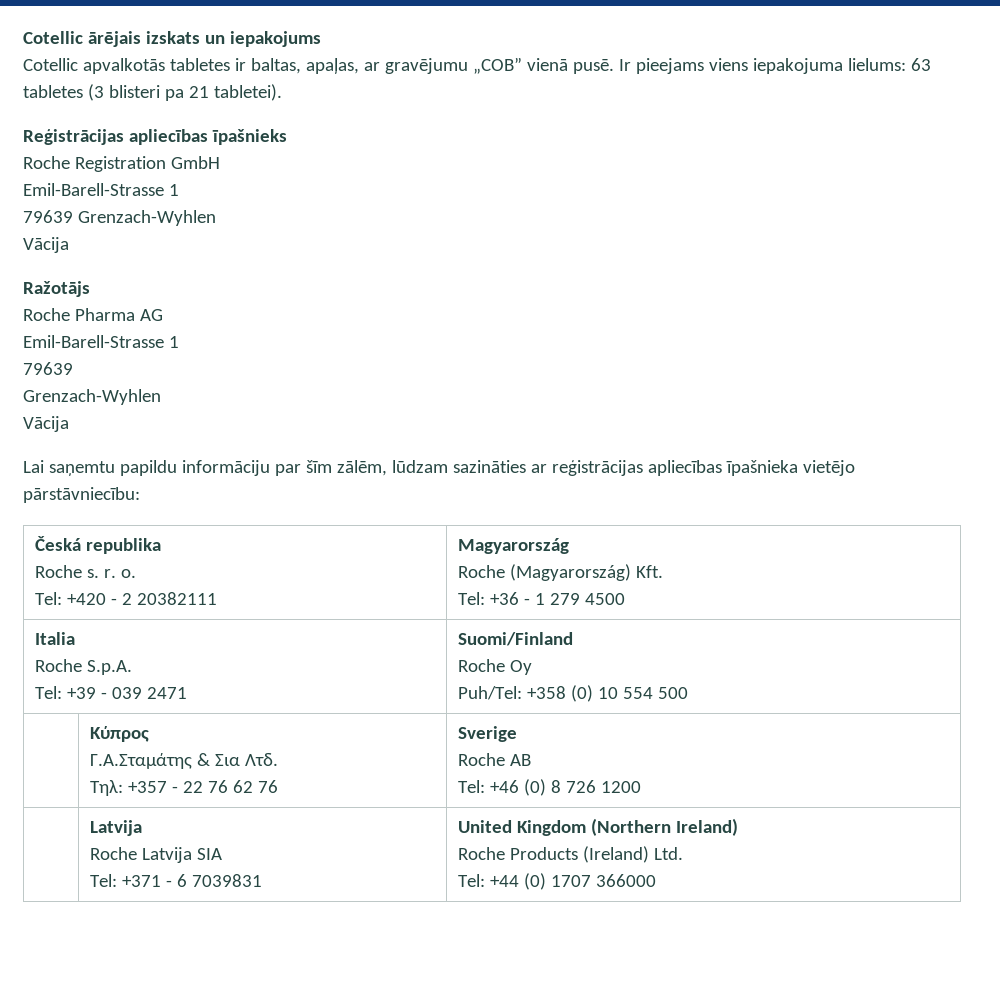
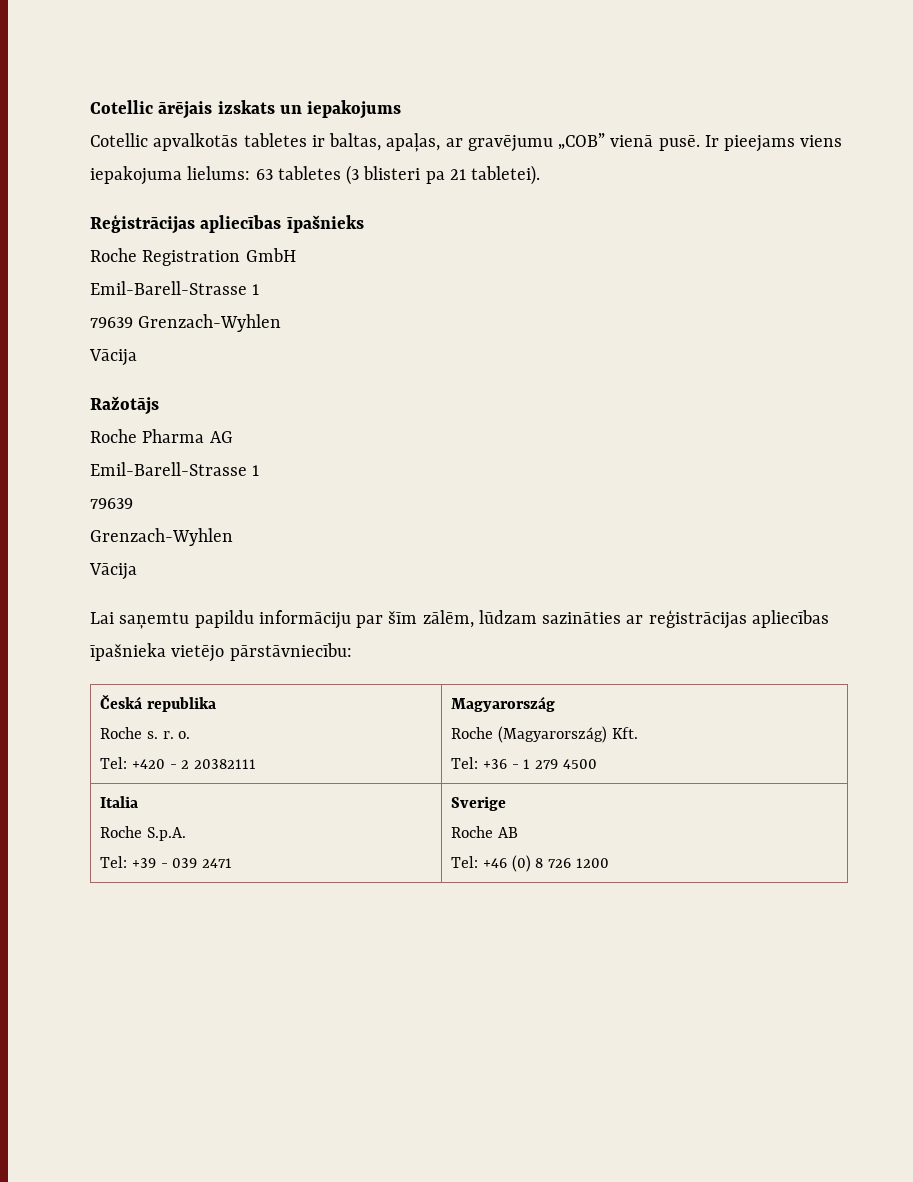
  Italia
  Roche S.p.A.
- Tel: +39 - 039 2471 | Suomi/Finland
- Roche Oy
- Puh/Tel: +358 (0) 10 554 500
- | Kύπρος
- Γ.Α.Σταμάτης & Σια Λτδ.
- Τηλ: +357 - 22 76 62 76 | Sverige
+ Tel: +39 - 039 2471 | Sverige
- | Latvija
- Roche Latvija SIA
- Tel: +371 - 6 7039831 | United Kingdom (Northern Ireland)
- Roche Products (Ireland) Ltd.
- Tel: +44 (0) 1707 366000

